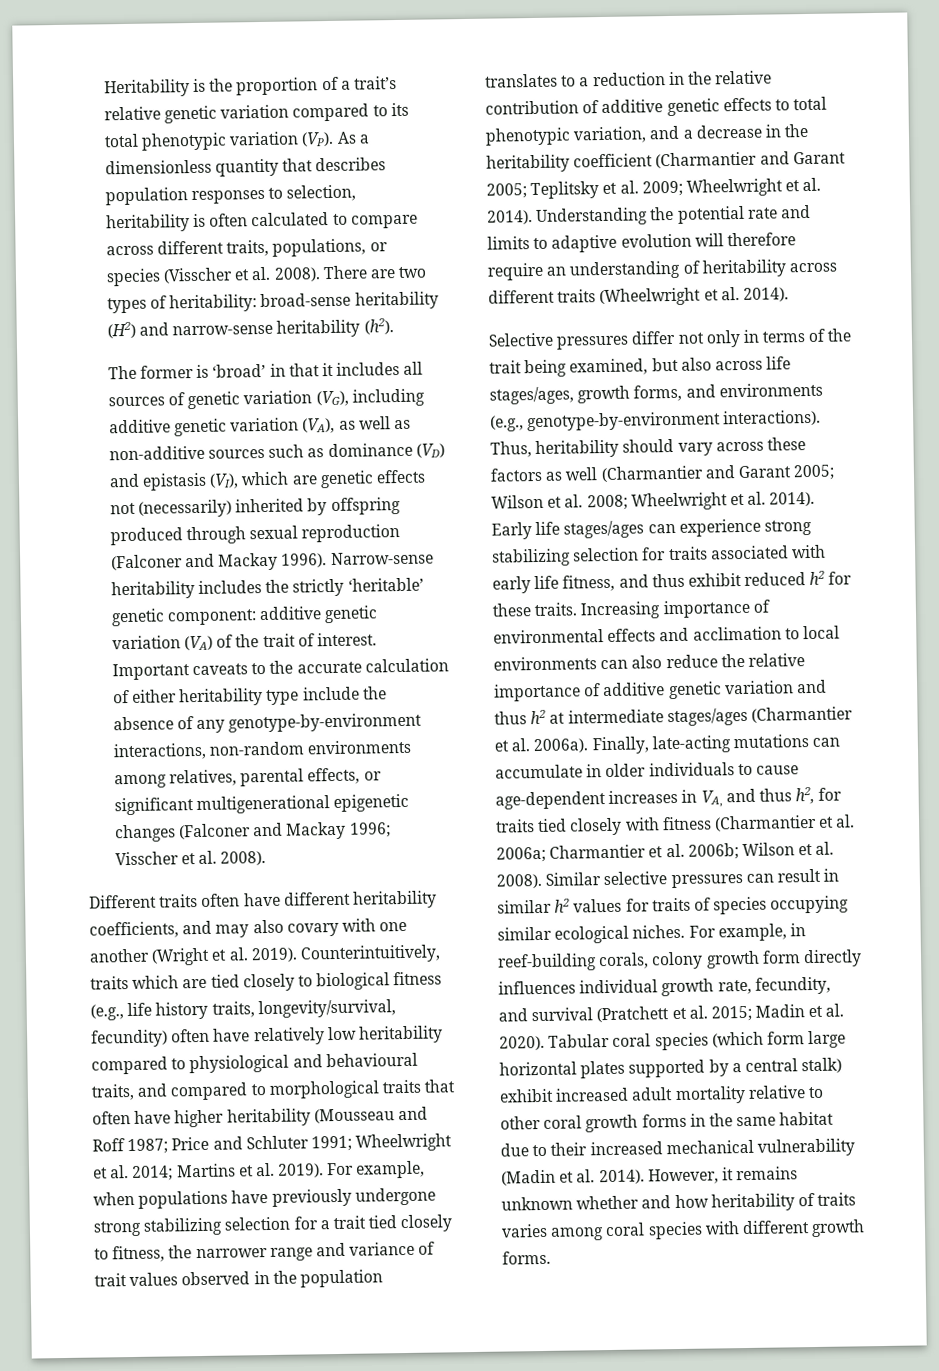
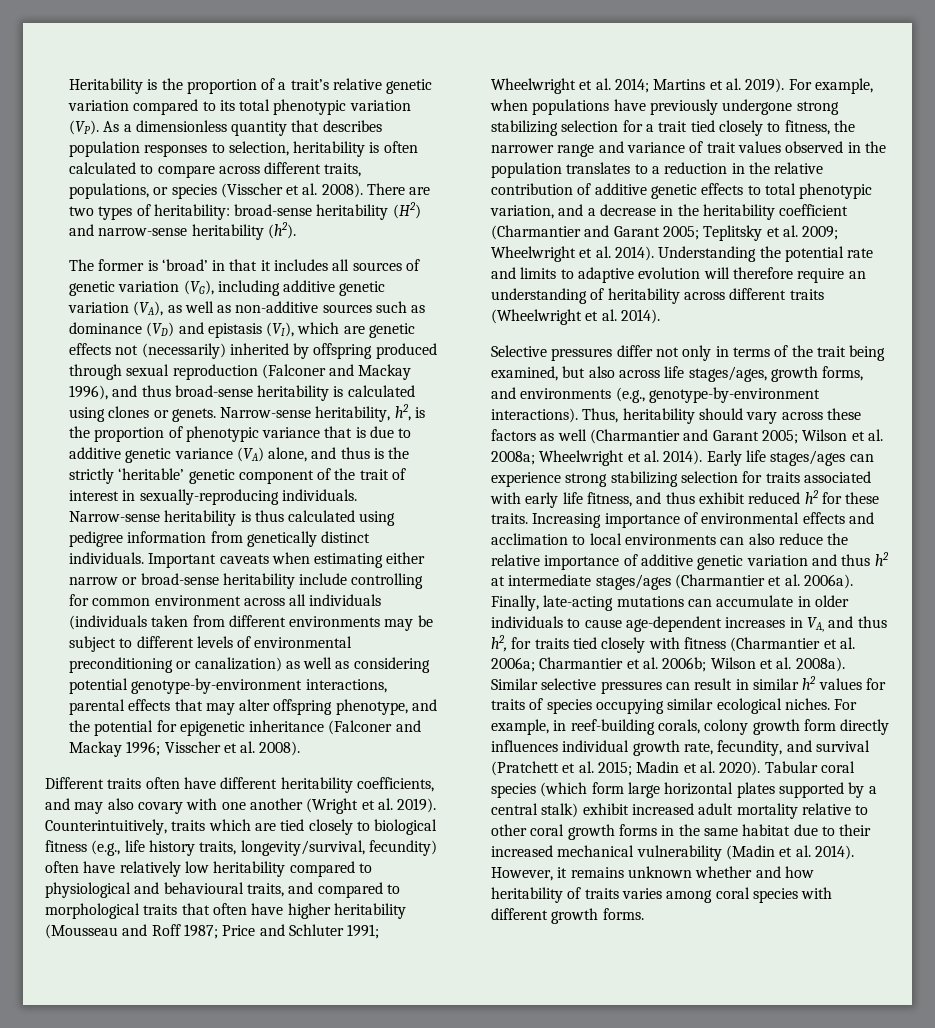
- The former is ‘broad’ in that it includes all sources of genetic variation (VG), including additive genetic variation (VA), as well as non-additive sources such as dominance (VD) and epistasis (VI), which are genetic effects not (necessarily) inherited by offspring produced through sexual reproduction (Falconer and Mackay 1996). Narrow-sense heritability includes the strictly ‘heritable’ genetic component: additive genetic variation (VA) of the trait of interest. Important caveats to the accurate calculation of either heritability type include the absence of any genotype-by-environment interactions, non-random environments among relatives, parental effects, or significant multigenerational epigenetic changes (Falconer and Mackay 1996; Visscher et al. 2008).
+ The former is ‘broad’ in that it includes all sources of genetic variation (VG), including additive genetic variation (VA), as well as non-additive sources such as dominance (VD) and epistasis (VI), which are genetic effects not (necessarily) inherited by offspring produced through sexual reproduction (Falconer and Mackay 1996), and thus broad-sense heritability is calculated using clones or genets. Narrow-sense heritability, h2, is the proportion of phenotypic variance that is due to additive genetic variance (VA) alone, and thus is the strictly ‘heritable’ genetic component of the trait of interest in sexually-reproducing individuals. Narrow-sense heritability is thus calculated using pedigree information from genetically distinct individuals. Important caveats when estimating either narrow or broad-sense heritability include controlling for common environment across all individuals (individuals taken from different environments may be subject to different levels of environmental preconditioning or canalization) as well as considering potential genotype-by-environment interactions, parental effects that may alter offspring phenotype, and the potential for epigenetic inheritance (Falconer and Mackay 1996; Visscher et al. 2008).
- Thus, heritability should vary across these factors as well (Charmantier and Garant 2005; Wilson et al. 2008; Wheelwright et al. 2014).
+ Thus, heritability should vary across these factors as well (Charmantier and Garant 2005; Wilson et al. 2008a; Wheelwright et al. 2014).
- Finally, late-acting mutations can accumulate in older individuals to cause age-dependent increases in VA, and thus h2, for traits tied closely with fitness (Charmantier et al. 2006a; Charmantier et al. 2006b; Wilson et al. 2008).
+ Finally, late-acting mutations can accumulate in older individuals to cause age-dependent increases in VA, and thus h2, for traits tied closely with fitness (Charmantier et al. 2006a; Charmantier et al. 2006b; Wilson et al. 2008a).

